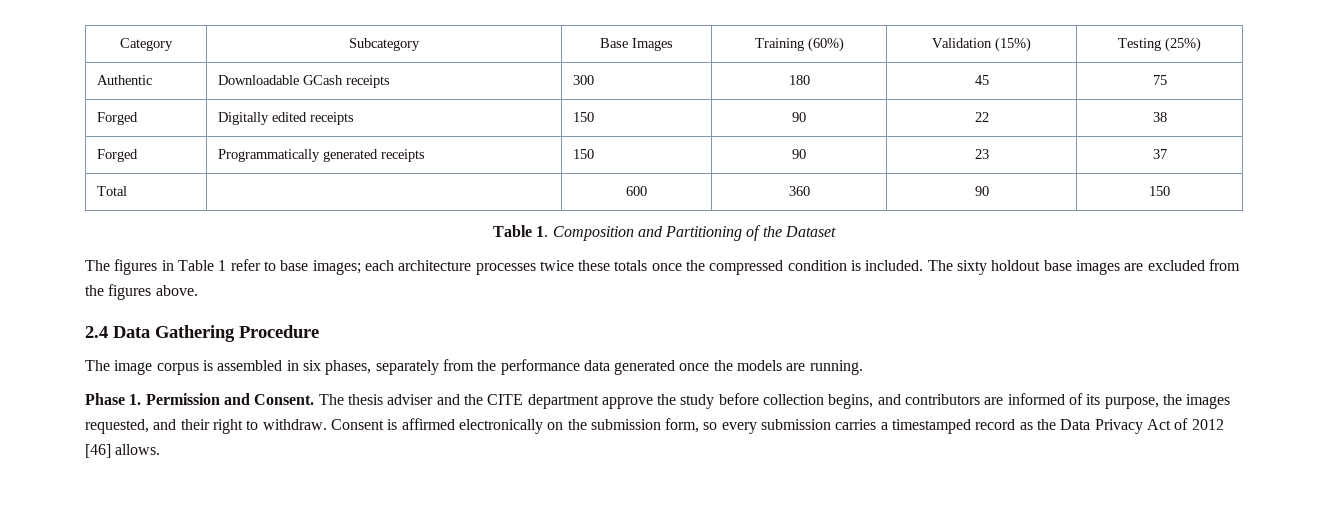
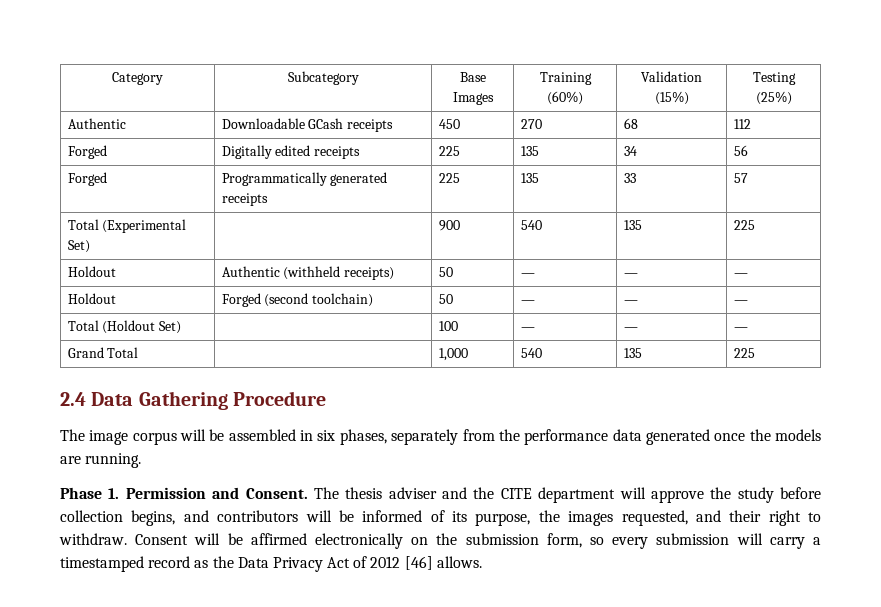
- Authentic | Downloadable GCash receipts | 300 | 180 | 45 | 75
+ Authentic | Downloadable GCash receipts | 450 | 270 | 68 | 112
- Forged | Digitally edited receipts | 150 | 90 | 22 | 38
+ Forged | Digitally edited receipts | 225 | 135 | 34 | 56
- Forged | Programmatically generated receipts | 150 | 90 | 23 | 37
- Total | | 600 | 360 | 90 | 150
- Table 1. Composition and Partitioning of the Dataset
- The figures in Table 1 refer to base images; each architecture processes twice these totals once the compressed condition is included. The sixty holdout base images are excluded from the figures above.
+ Forged | Programmatically generated receipts | 225 | 135 | 33 | 57
+ Total (Experimental Set) | | 900 | 540 | 135 | 225
+ Holdout | Authentic (withheld receipts) | 50 | — | — | —
+ Holdout | Forged (second toolchain) | 50 | — | — | —
+ Total (Holdout Set) | | 100 | — | — | —
+ Grand Total | | 1,000 | 540 | 135 | 225
- The image corpus is assembled in six phases, separately from the performance data generated once the models are running.
+ The image corpus will be assembled in six phases, separately from the performance data generated once the models are running.
- The thesis adviser and the CITE department approve the study before collection begins, and contributors are informed of its purpose, the images requested, and their right to withdraw.
+ The thesis adviser and the CITE department will approve the study before collection begins, and contributors will be informed of its purpose, the images requested, and their right to withdraw.
- Consent is affirmed electronically on the submission form, so every submission carries a timestamped record as the Data Privacy Act of 2012 [46] allows.
+ Consent will be affirmed electronically on the submission form, so every submission will carry a timestamped record as the Data Privacy Act of 2012 [46] allows.

